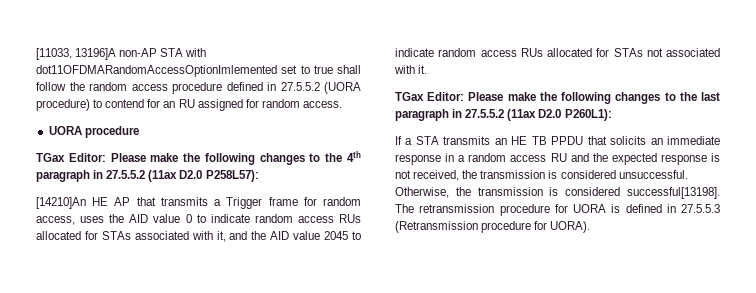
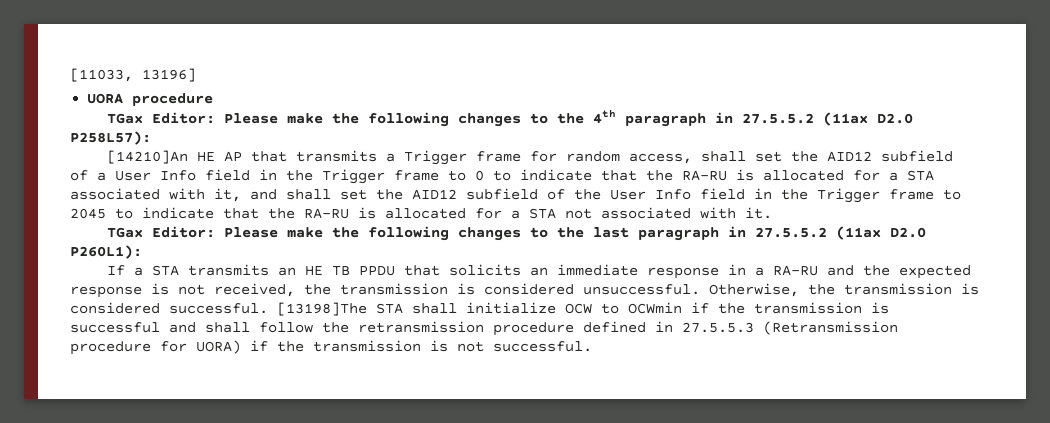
- [11033, 13196]A non-AP STA with dot11OFDMARandomAccessOptionImlemented set to true shall follow the random access procedure defined in 27.5.5.2 (UORA procedure) to contend for an RU assigned for random access.
+ [11033, 13196]
- [14210]An HE AP that transmits a Trigger frame for random access, uses the AID value 0 to indicate random access RUs allocated for STAs associated with it, and the AID value 2045 to indicate random access RUs allocated for STAs not associated with it.
+ [14210]An HE AP that transmits a Trigger frame for random access, shall set the AID12 subfield of a User Info field in the Trigger frame to 0 to indicate that the RA-RU is allocated for a STA associated with it, and shall set the AID12 subfield of the User Info field in the Trigger frame to 2045 to indicate that the RA-RU is allocated for a STA not associated with it.
- If a STA transmits an HE TB PPDU that solicits an immediate response in a random access RU and the expected response is not received, the transmission is considered unsuccessful.
+ If a STA transmits an HE TB PPDU that solicits an immediate response in a RA-RU and the expected response is not received, the transmission is considered unsuccessful.
- Otherwise, the transmission is considered successful[13198]. The retransmission procedure for UORA is defined in 27.5.5.3 (Retransmission procedure for UORA).
+ Otherwise, the transmission is considered successful. [13198]The STA shall initialize OCW to OCWmin if the transmission is successful and shall follow the retransmission procedure defined in 27.5.5.3 (Retransmission procedure for UORA) if the transmission is not successful.

